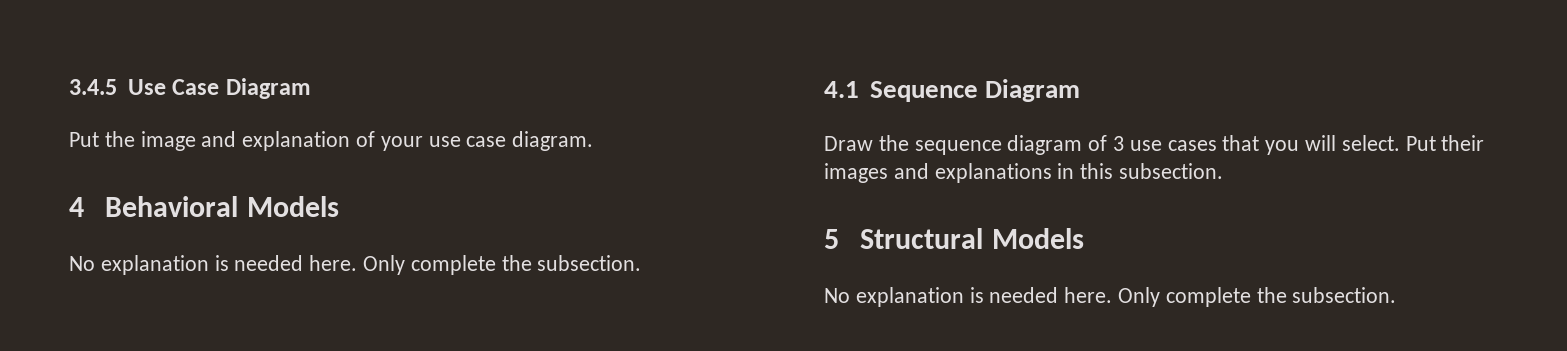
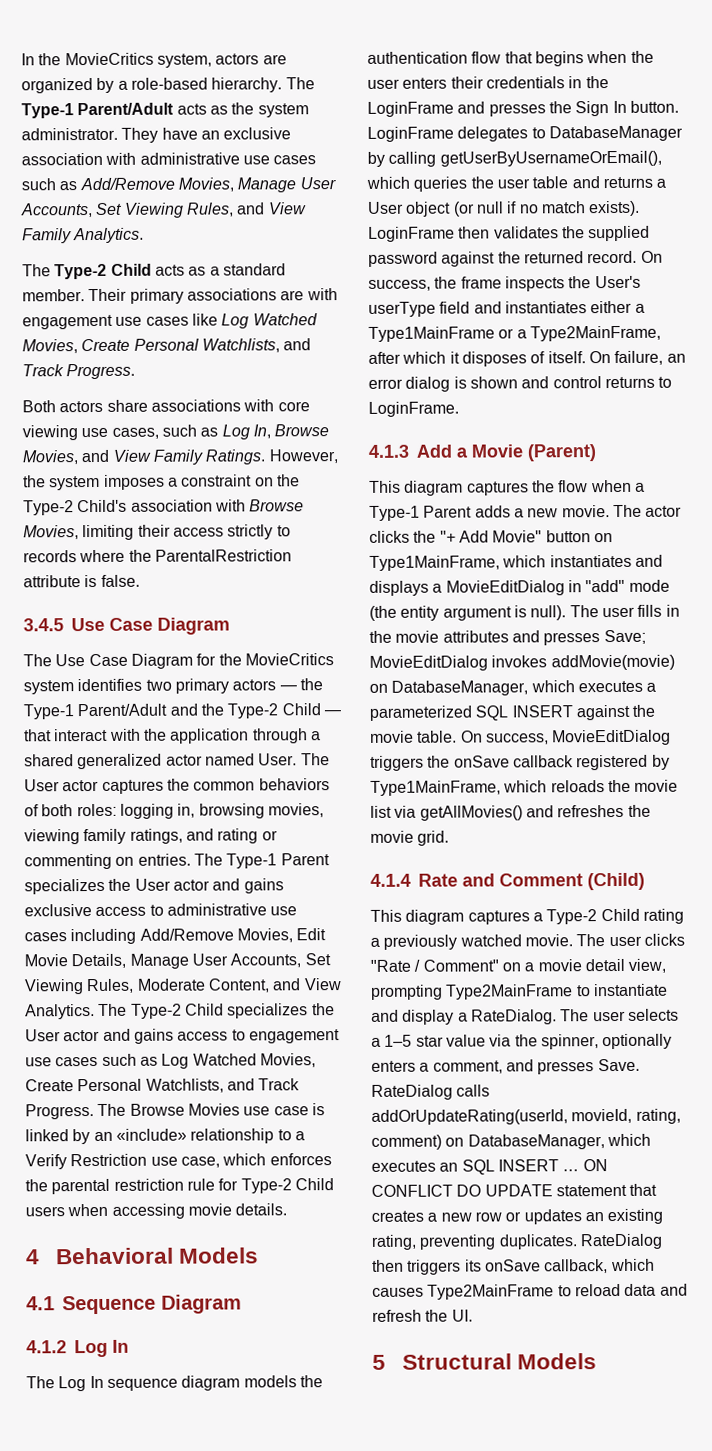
+ In the MovieCritics system, actors are organized by a role-based hierarchy. The Type-1 Parent/Adult acts as the system administrator. They have an exclusive association with administrative use cases such as Add/Remove Movies, Manage User Accounts, Set Viewing Rules, and View Family Analytics.
+ The Type-2 Child acts as a standard member. Their primary associations are with engagement use cases like Log Watched Movies, Create Personal Watchlists, and Track Progress.
+ Both actors share associations with core viewing use cases, such as Log In, Browse Movies, and View Family Ratings. However, the system imposes a constraint on the Type-2 Child's association with Browse Movies, limiting their access strictly to records where the ParentalRestriction attribute is false.
  3.4.5 Use Case Diagram
- Put the image and explanation of your use case diagram.
+ The Use Case Diagram for the MovieCritics system identifies two primary actors — the Type-1 Parent/Adult and the Type-2 Child — that interact with the application through a shared generalized actor named User. The User actor captures the common behaviors of both roles: logging in, browsing movies, viewing family ratings, and rating or commenting on entries. The Type-1 Parent specializes the User actor and gains exclusive access to administrative use cases including Add/Remove Movies, Edit Movie Details, Manage User Accounts, Set Viewing Rules, Moderate Content, and View Analytics. The Type-2 Child specializes the User actor and gains access to engagement use cases such as Log Watched Movies, Create Personal Watchlists, and Track Progress. The Browse Movies use case is linked by an «include» relationship to a Verify Restriction use case, which enforces the parental restriction rule for Type-2 Child users when accessing movie details.
  4 Behavioral Models
- No explanation is needed here. Only complete the subsection.
  4.1 Sequence Diagram
- Draw the sequence diagram of 3 use cases that you will select. Put their images and explanations in this subsection.
+ 4.1.2 Log In
+ The Log In sequence diagram models the authentication flow that begins when the user enters their credentials in the LoginFrame and presses the Sign In button. LoginFrame delegates to DatabaseManager by calling getUserByUsernameOrEmail(), which queries the user table and returns a User object (or null if no match exists). LoginFrame then validates the supplied password against the returned record. On success, the frame inspects the User's userType field and instantiates either a Type1MainFrame or a Type2MainFrame, after which it disposes of itself. On failure, an error dialog is shown and control returns to LoginFrame.
+ 4.1.3 Add a Movie (Parent)
+ This diagram captures the flow when a Type-1 Parent adds a new movie. The actor clicks the "+ Add Movie" button on Type1MainFrame, which instantiates and displays a MovieEditDialog in "add" mode (the entity argument is null). The user fills in the movie attributes and presses Save; MovieEditDialog invokes addMovie(movie) on DatabaseManager, which executes a parameterized SQL INSERT against the movie table. On success, MovieEditDialog triggers the onSave callback registered by Type1MainFrame, which reloads the movie list via getAllMovies() and refreshes the movie grid.
+ 4.1.4 Rate and Comment (Child)
+ This diagram captures a Type-2 Child rating a previously watched movie. The user clicks "Rate / Comment" on a movie detail view, prompting Type2MainFrame to instantiate and display a RateDialog. The user selects a 1–5 star value via the spinner, optionally enters a comment, and presses Save. RateDialog calls addOrUpdateRating(userId, movieId, rating, comment) on DatabaseManager, which executes an SQL INSERT … ON CONFLICT DO UPDATE statement that creates a new row or updates an existing rating, preventing duplicates. RateDialog then triggers its onSave callback, which causes Type2MainFrame to reload data and refresh the UI.
  5 Structural Models
- No explanation is needed here. Only complete the subsection.

